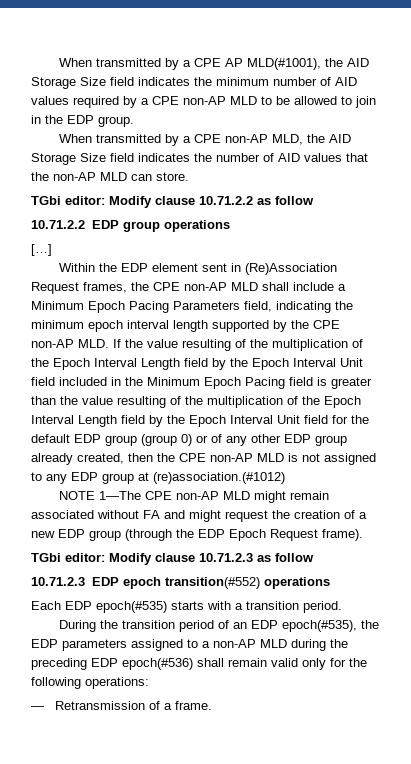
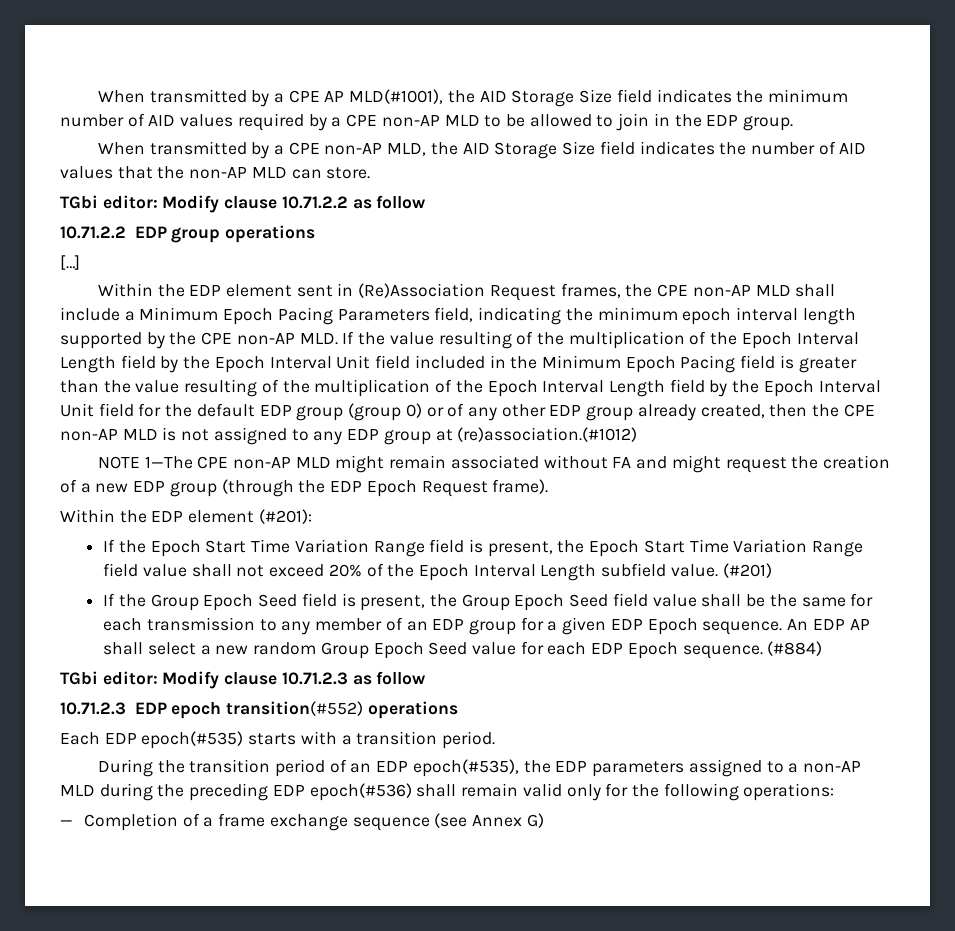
+ Within the EDP element (#201):
+ If the Epoch Start Time Variation Range field is present, the Epoch Start Time Variation Range field value shall not exceed 20% of the Epoch Interval Length subfield value. (#201)
+ If the Group Epoch Seed field is present, the Group Epoch Seed field value shall be the same for each transmission to any member of an EDP group for a given EDP Epoch sequence. An EDP AP shall select a new random Group Epoch Seed value for each EDP Epoch sequence. (#884)
- — Retransmission of a frame.
+ — Completion of a frame exchange sequence (see Annex G)

